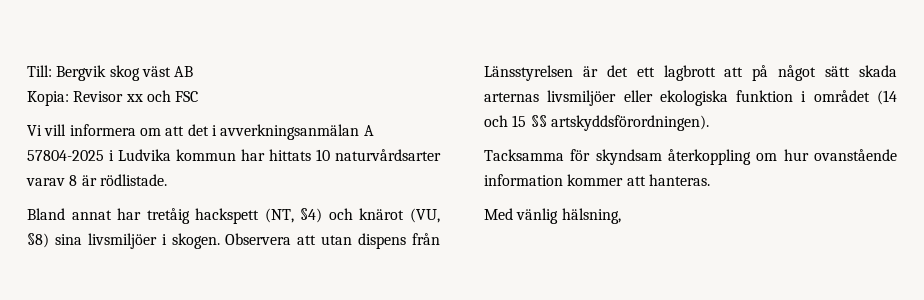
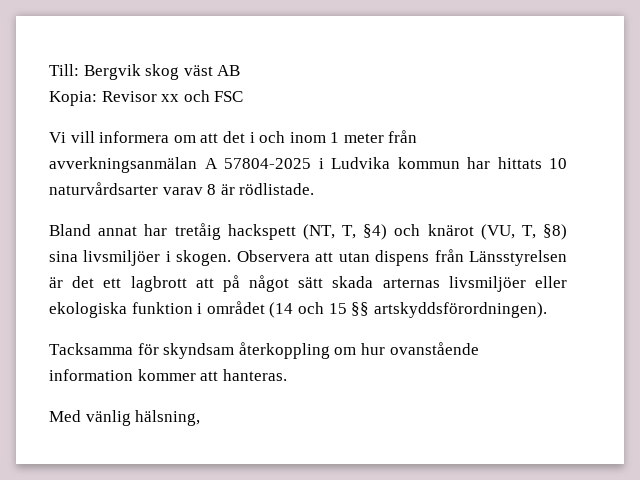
- Vi vill informera om att det i avverkningsanmälan A 57804-2025 i Ludvika kommun har hittats 10 naturvårdsarter varav 8 är rödlistade.
+ Vi vill informera om att det i och inom 1 meter från avverkningsanmälan A 57804-2025 i Ludvika kommun har hittats 10 naturvårdsarter varav 8 är rödlistade.
- Bland annat har tretåig hackspett (NT, §4) och knärot (VU, §8) sina livsmiljöer i skogen.
+ Bland annat har tretåig hackspett (NT, T, §4) och knärot (VU, T, §8) sina livsmiljöer i skogen.

